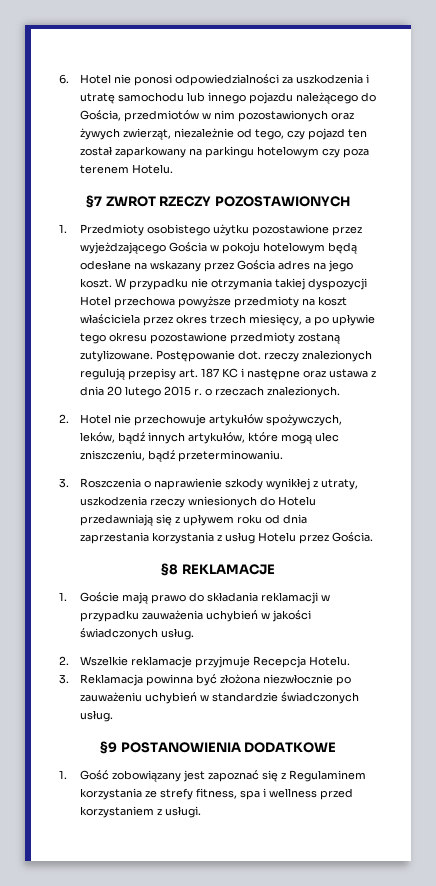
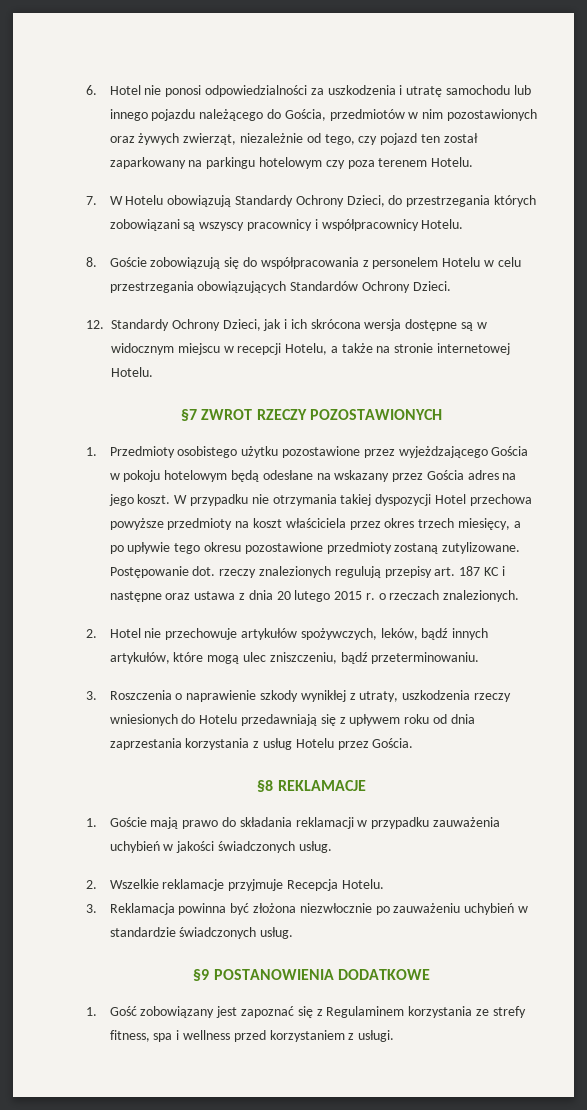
+ 7. W Hotelu obowiązują Standardy Ochrony Dzieci, do przestrzegania których zobowiązani są wszyscy pracownicy i współpracownicy Hotelu.
+ 8. Goście zobowiązują się do współpracowania z personelem Hotelu w celu przestrzegania obowiązujących Standardów Ochrony Dzieci.
+ 12. Standardy Ochrony Dzieci, jak i ich skrócona wersja dostępne są w widocznym miejscu w recepcji Hotelu, a także na stronie internetowej Hotelu.

